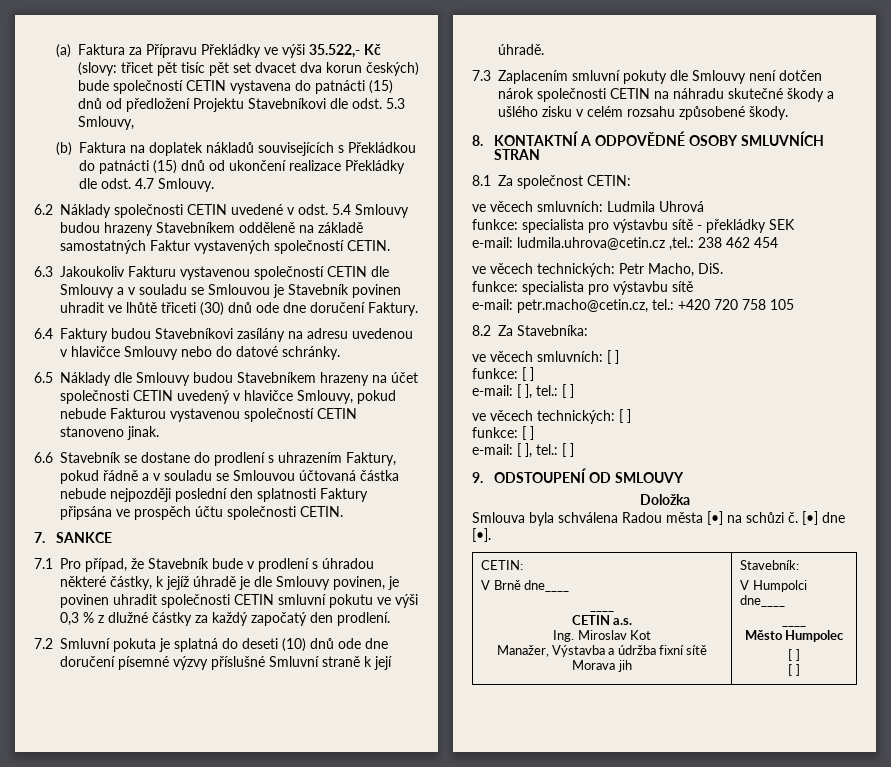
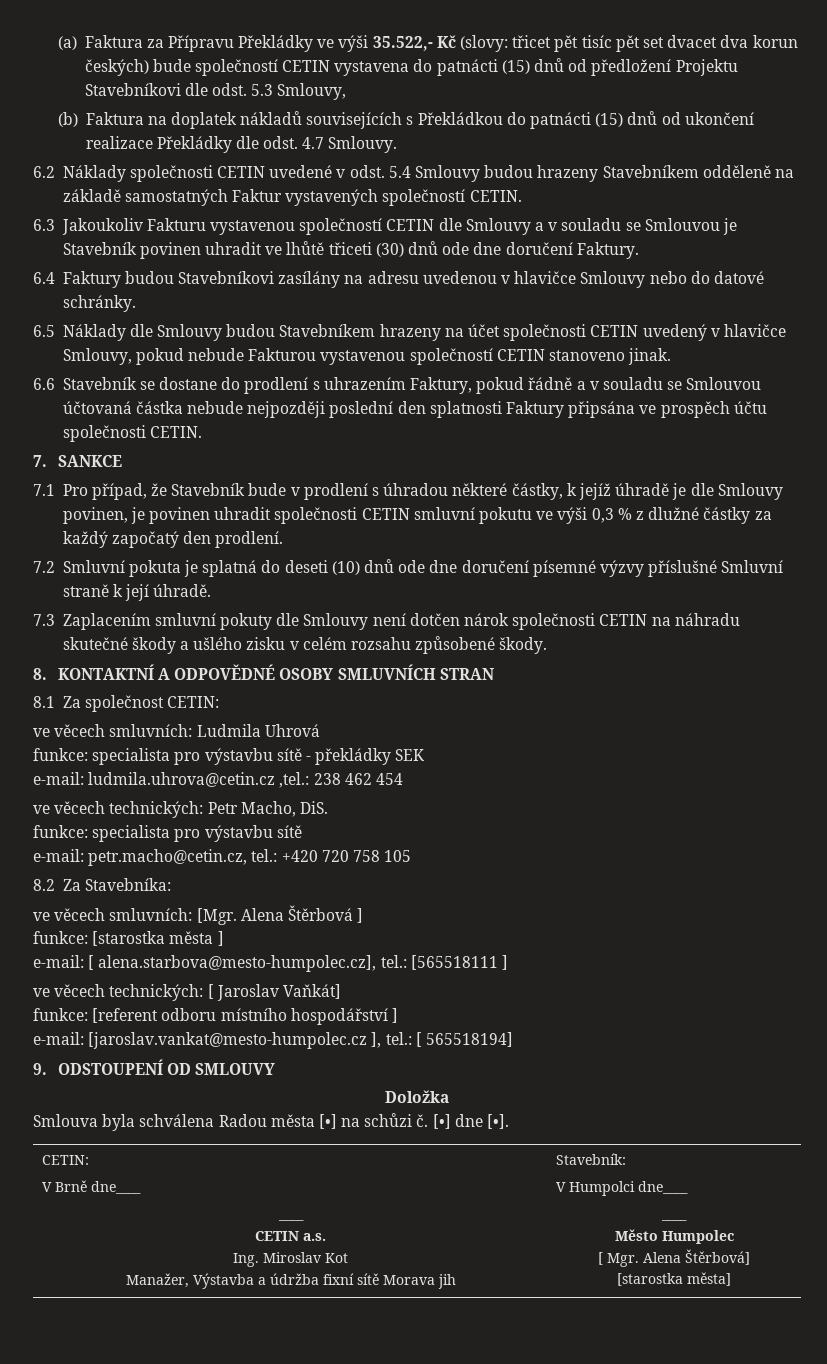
- ve věcech smluvních: [ ]
- funkce: [ ]
- e-mail: [ ], tel.: [ ]
+ ve věcech smluvních: [Mgr. Alena Štěrbová ]
+ funkce: [starostka města ]
+ e-mail: [ alena.starbova@mesto-humpolec.cz], tel.: [565518111 ]
- ve věcech technických: [ ]
- funkce: [ ]
- e-mail: [ ], tel.: [ ]
+ ve věcech technických: [ Jaroslav Vaňkát]
+ funkce: [referent odboru místního hospodářství ]
+ e-mail: [jaroslav.vankat@mesto-humpolec.cz ], tel.: [ 565518194]
  [•] dne [•].
  CETIN:
  V Brně dne____
  ____
  CETIN a.s.
  Ing. Miroslav Kot
  Manažer, Výstavba a údržba fixní sítě Morava jih | Stavebník:
  V Humpolci dne____
  ____
  Město Humpolec
- [ ]
- [ ]
+ [ Mgr. Alena Štěrbová]
+ [starostka města]

